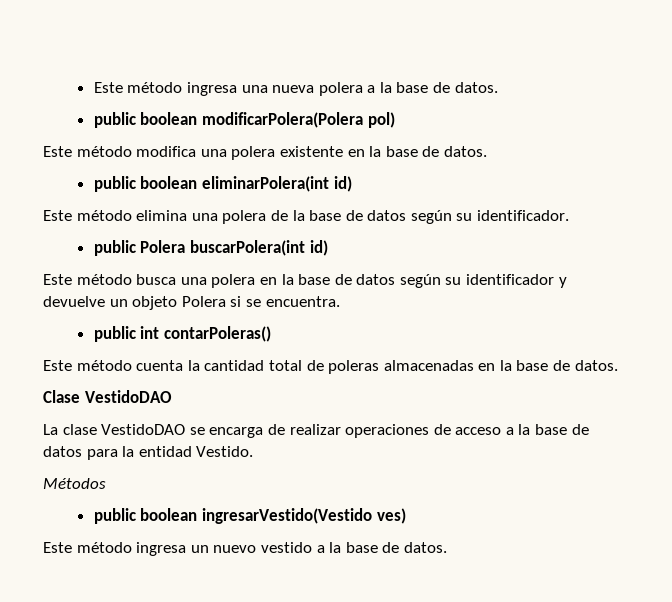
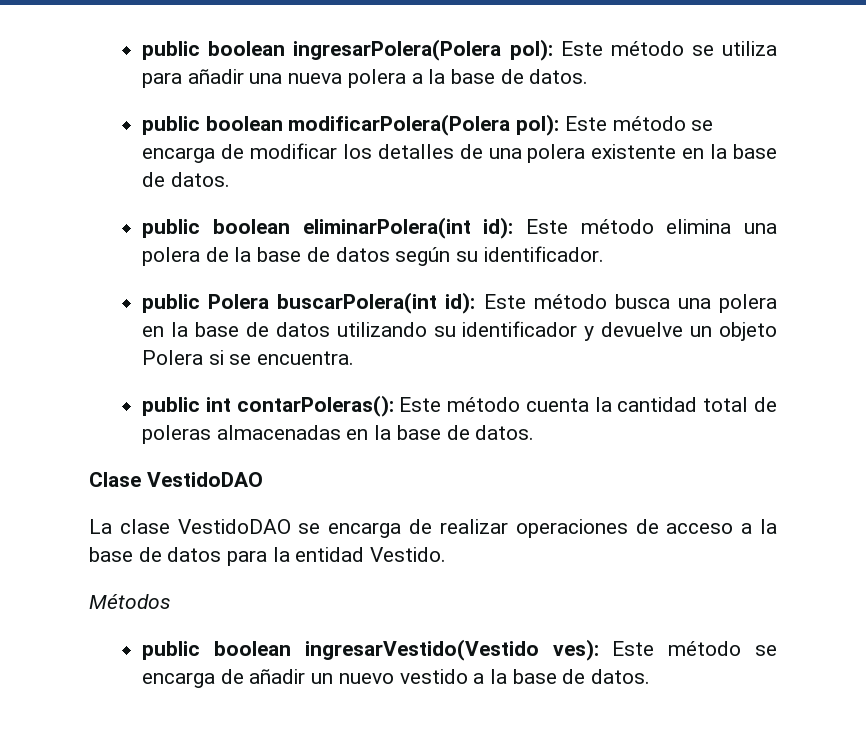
- Este método ingresa una nueva polera a la base de datos.
+ public boolean ingresarPolera(Polera pol): Este método se utiliza para añadir una nueva polera a la base de datos.
- public boolean modificarPolera(Polera pol)
- Este método modifica una polera existente en la base de datos.
+ public boolean modificarPolera(Polera pol): Este método se encarga de modificar los detalles de una polera existente en la base de datos.
- public boolean eliminarPolera(int id)
- Este método elimina una polera de la base de datos según su identificador.
+ public boolean eliminarPolera(int id): Este método elimina una polera de la base de datos según su identificador.
- public Polera buscarPolera(int id)
- Este método busca una polera en la base de datos según su identificador y devuelve un objeto Polera si se encuentra.
+ public Polera buscarPolera(int id): Este método busca una polera en la base de datos utilizando su identificador y devuelve un objeto Polera si se encuentra.
- public int contarPoleras()
- Este método cuenta la cantidad total de poleras almacenadas en la base de datos.
+ public int contarPoleras(): Este método cuenta la cantidad total de poleras almacenadas en la base de datos.
- public boolean ingresarVestido(Vestido ves)
- Este método ingresa un nuevo vestido a la base de datos.
+ public boolean ingresarVestido(Vestido ves): Este método se encarga de añadir un nuevo vestido a la base de datos.

